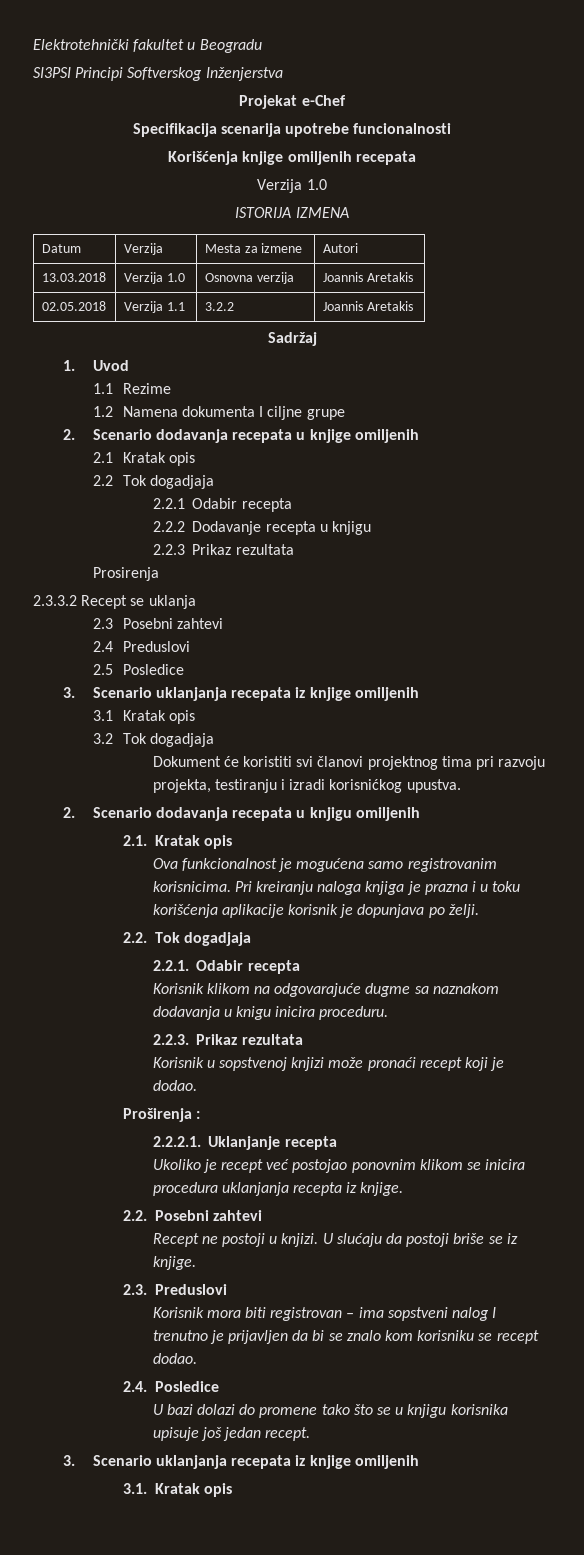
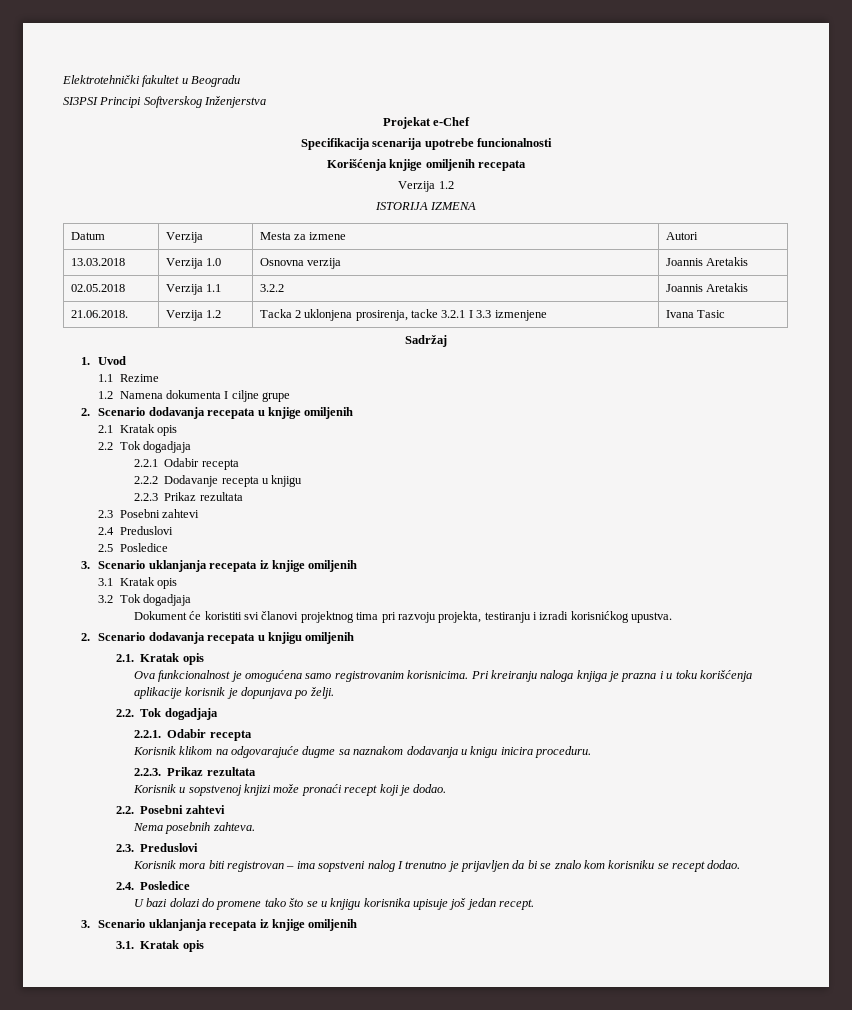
  Korišćenja knjige omiljenih recepata
- Verzija 1.0
+ Verzija 1.2
+ 21.06.2018. | Verzija 1.2 | Tacka 2 uklonjena prosirenja, tacke 3.2.1 I 3.3 izmenjene | Ivana Tasic
- Prosirenja
- 2.3.3.2 Recept se uklanja
- Ova funkcionalnost je mogućena samo registrovanim korisnicima.
+ Ova funkcionalnost je omogućena samo registrovanim korisnicima.
- Proširenja :
- 2.2.2.1. Uklanjanje recepta
- Ukoliko je recept već postojao ponovnim klikom se inicira procedura uklanjanja recepta iz knjige.
  2.2. Posebni zahtevi
- Recept ne postoji u knjizi. U slućaju da postoji briše se iz knjige.
+ Nema posebnih zahteva.

